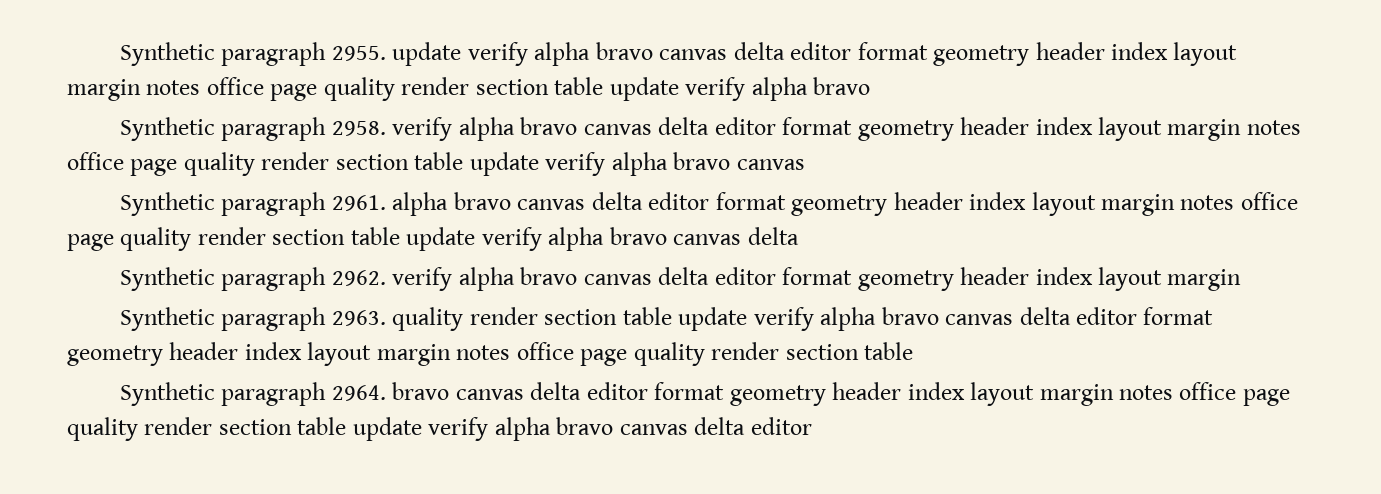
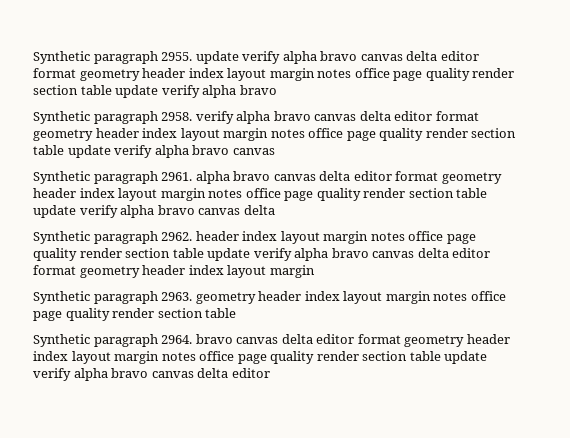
- Synthetic paragraph 2962. verify alpha bravo canvas delta editor format geometry header index layout margin
+ Synthetic paragraph 2962. header index layout margin notes office page quality render section table update verify alpha bravo canvas delta editor format geometry header index layout margin
- Synthetic paragraph 2963. quality render section table update verify alpha bravo canvas delta editor format geometry header index layout margin notes office page quality render section table
+ Synthetic paragraph 2963. geometry header index layout margin notes office page quality render section table

